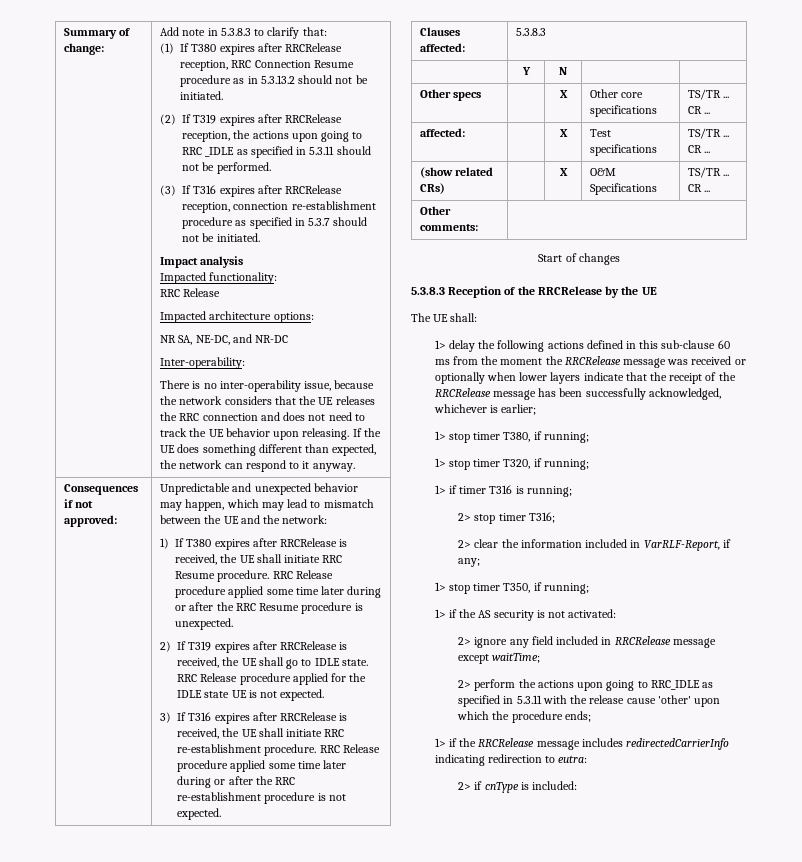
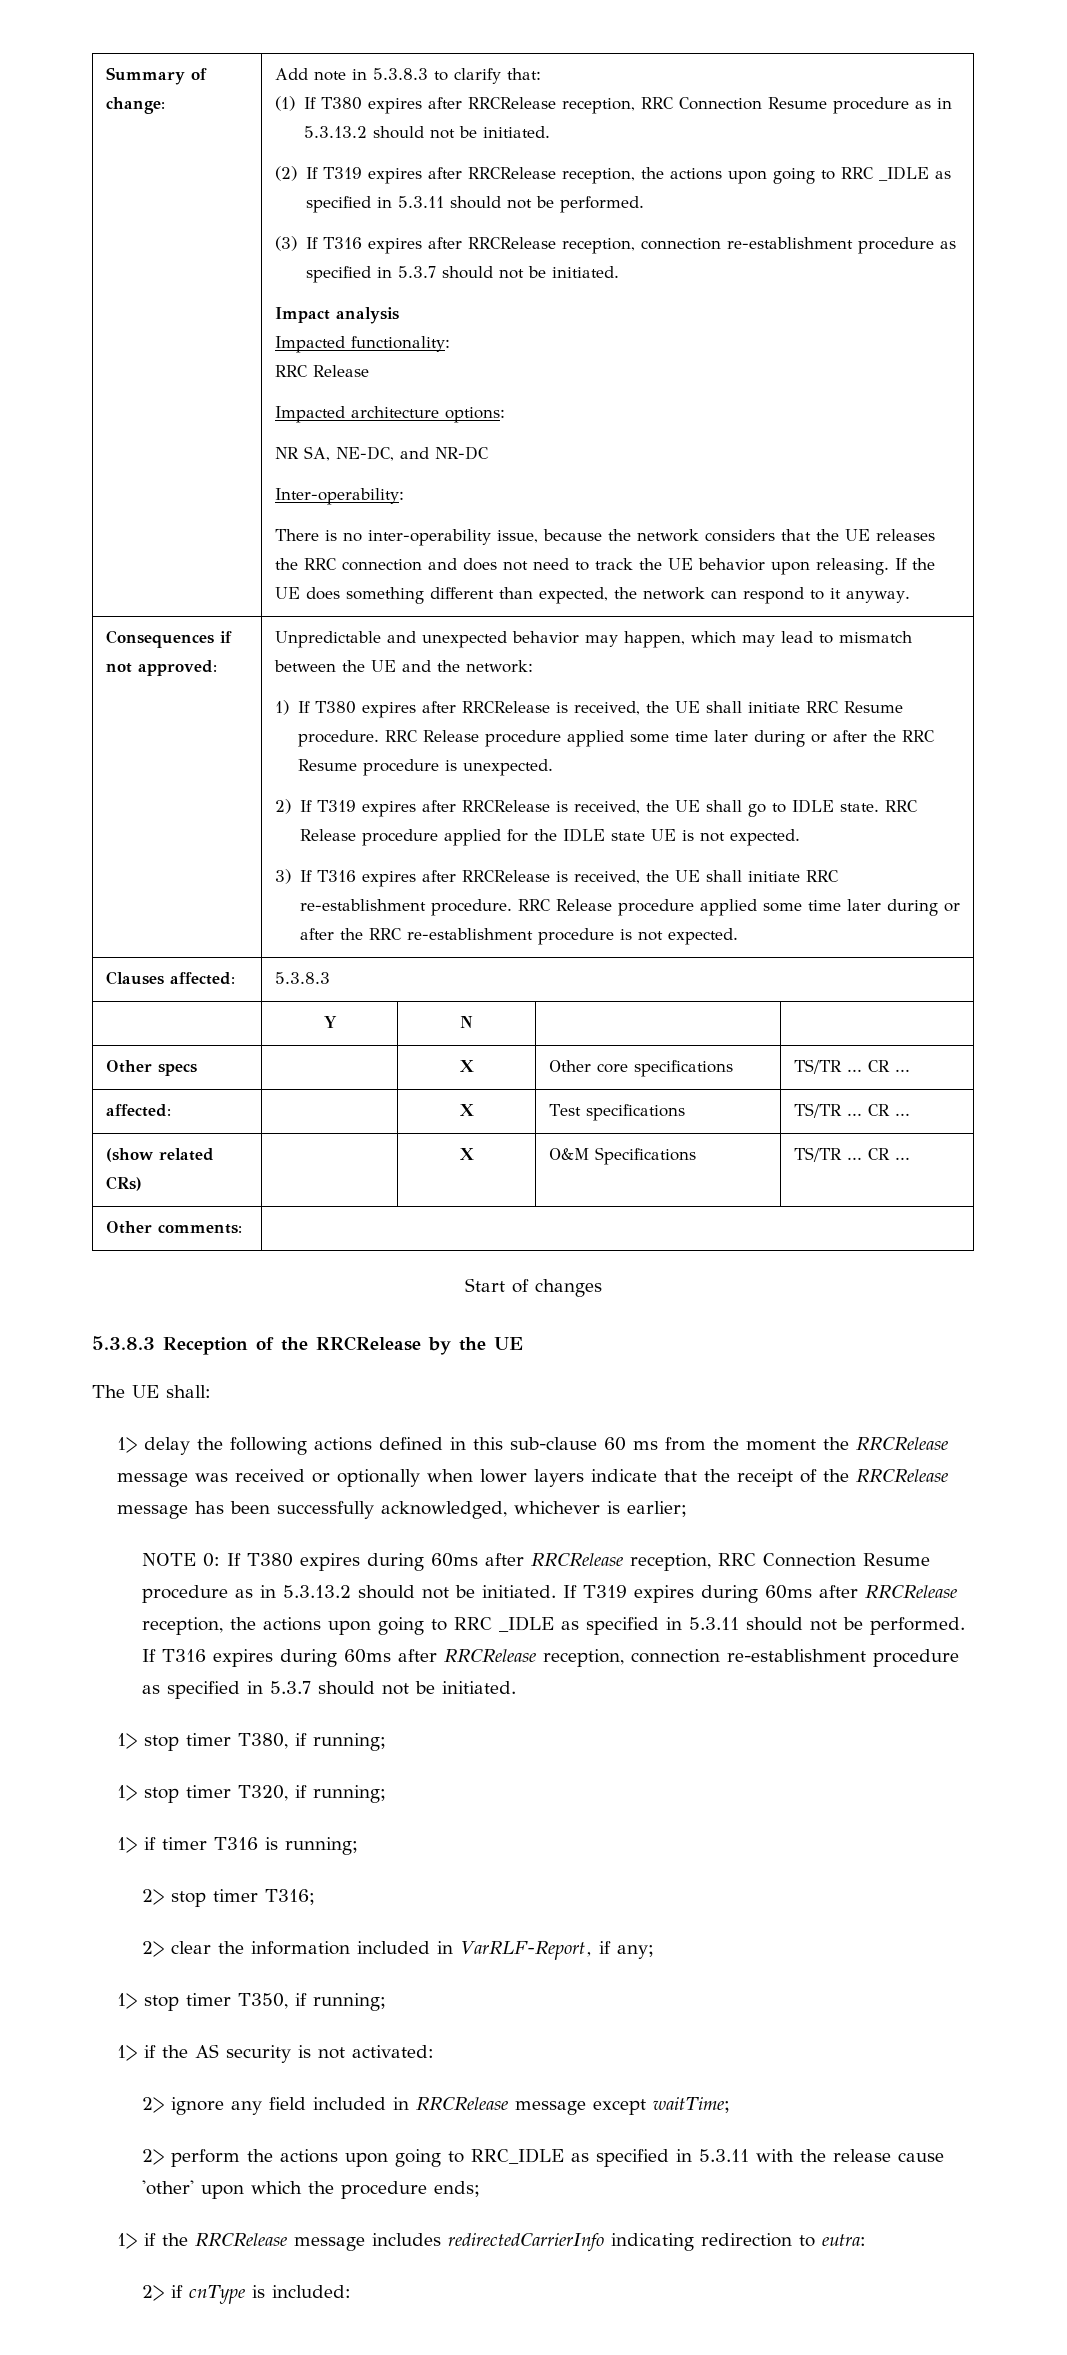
+ NOTE 0: If T380 expires during 60ms after RRCRelease reception, RRC Connection Resume procedure as in 5.3.13.2 should not be initiated. If T319 expires during 60ms after RRCRelease reception, the actions upon going to RRC _IDLE as specified in 5.3.11 should not be performed. If T316 expires during 60ms after RRCRelease reception, connection re-establishment procedure as specified in 5.3.7 should not be initiated.

